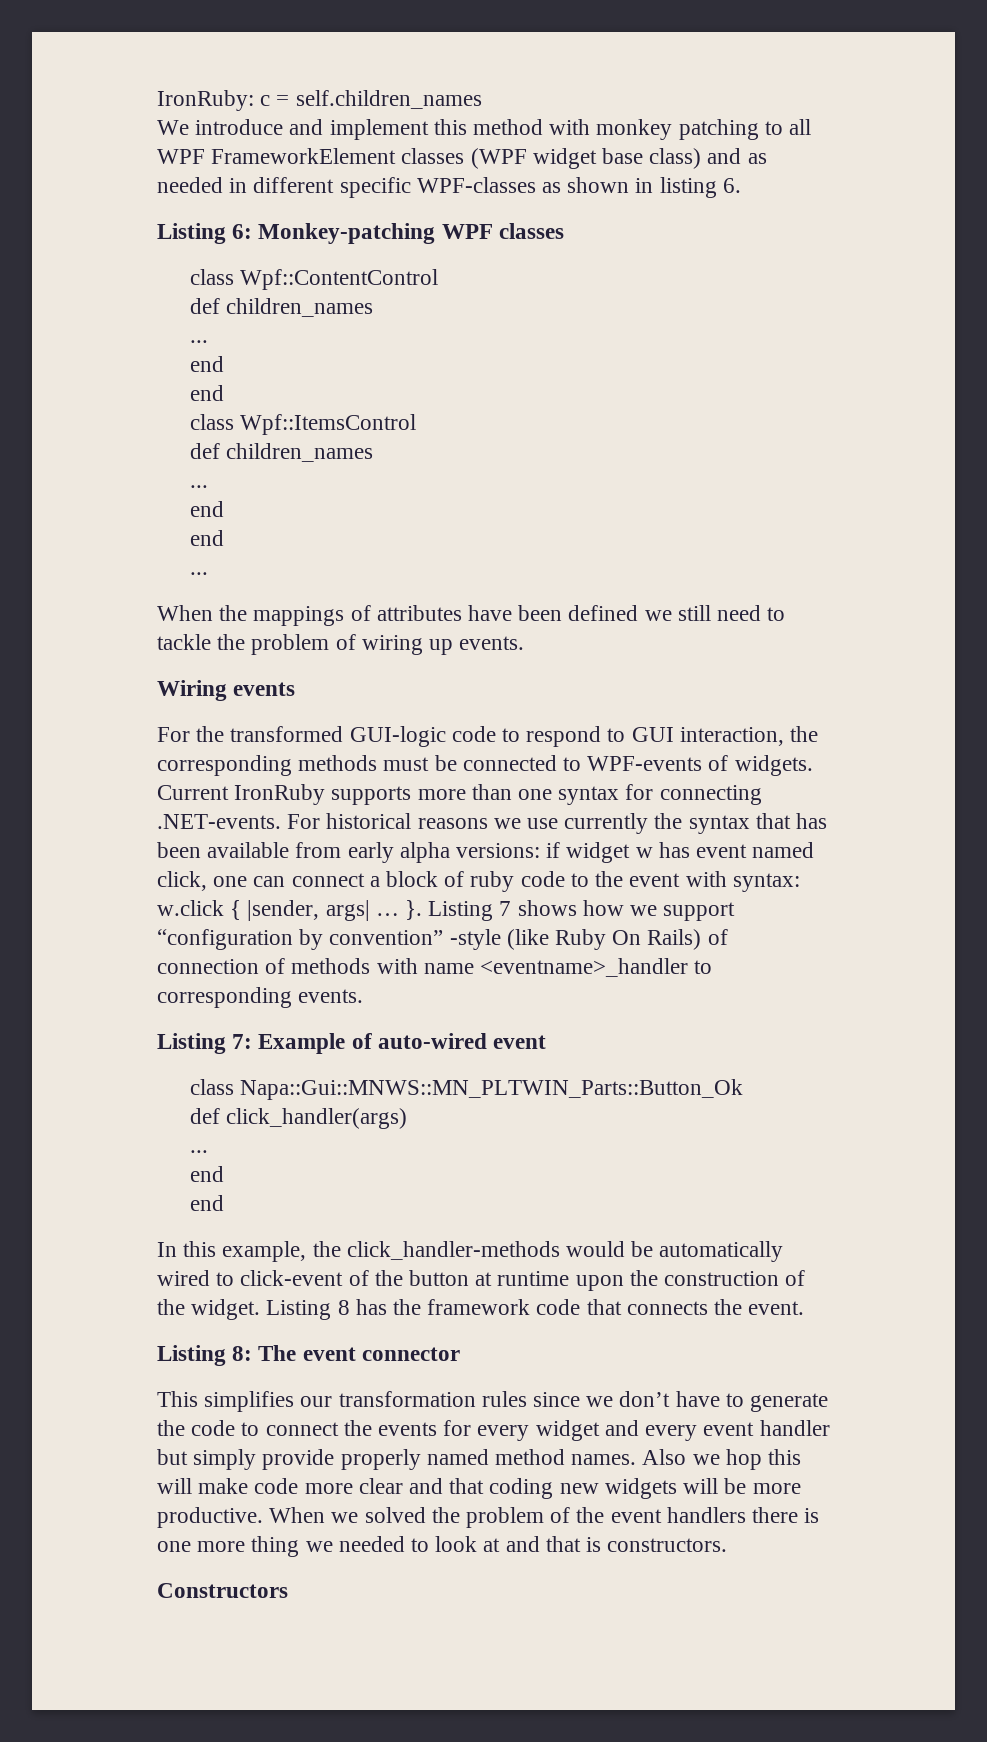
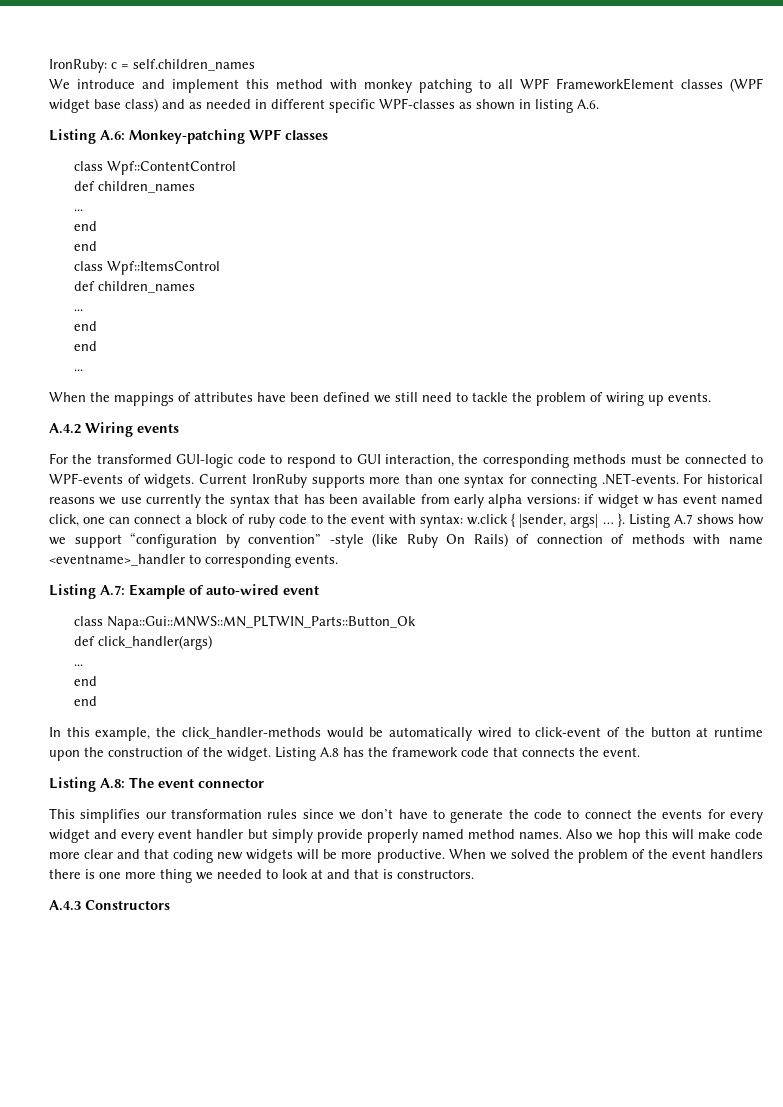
- We introduce and implement this method with monkey patching to all WPF FrameworkElement classes (WPF widget base class) and as needed in different specific WPF-classes as shown in listing 6.
- Listing 6: Monkey-patching WPF classes
+ We introduce and implement this method with monkey patching to all WPF FrameworkElement classes (WPF widget base class) and as needed in different specific WPF-classes as shown in listing A.6.
+ Listing A.6: Monkey-patching WPF classes
- Wiring events
+ A.4.2 Wiring events
- Listing 7 shows how we support “configuration by convention” -style (like Ruby On Rails) of connection of methods with name <eventname>_handler to corresponding events.
+ Listing A.7 shows how we support “configuration by convention” -style (like Ruby On Rails) of connection of methods with name <eventname>_handler to corresponding events.
- Listing 7: Example of auto-wired event
+ Listing A.7: Example of auto-wired event
- Listing 8 has the framework code that connects the event.
+ Listing A.8 has the framework code that connects the event.
- Listing 8: The event connector
+ Listing A.8: The event connector
- Constructors
+ A.4.3 Constructors

